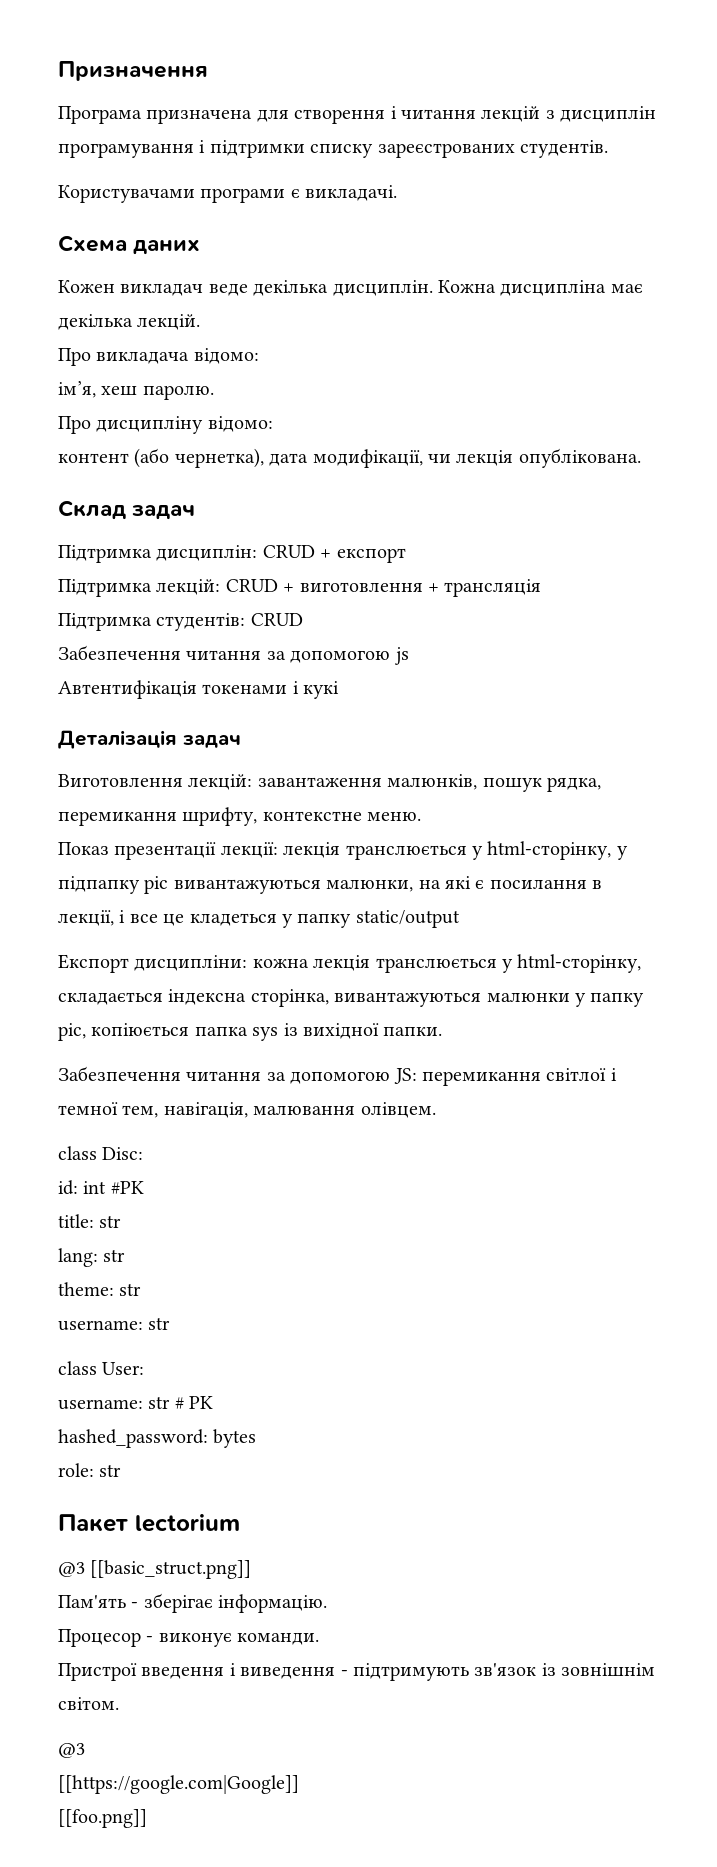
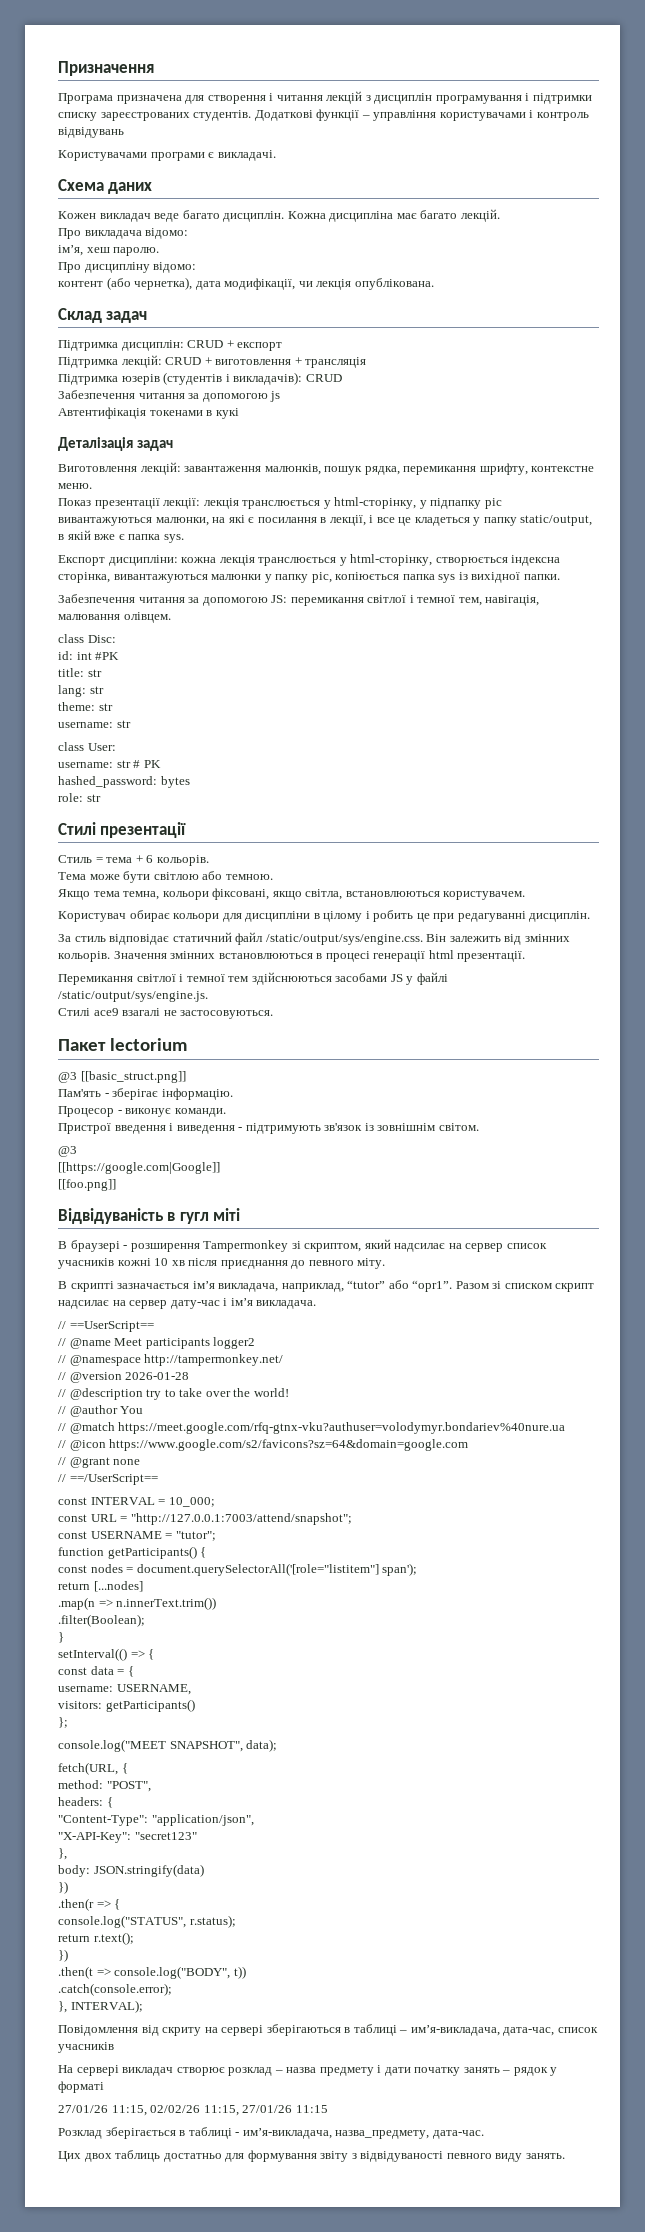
+ Додаткові функції – управління користувачами і контроль відвідувань
- Кожен викладач веде декілька дисциплін.
+ Кожен викладач веде багато дисциплін.
- Кожна дисципліна має декілька лекцій.
+ Кожна дисципліна має багато лекцій.
- Підтримка студентів: CRUD
+ Підтримка юзерів (студентів і викладачів): CRUD
- Автентифікація токенами і кукі
+ Автентифікація токенами в кукі
- Показ презентації лекції: лекція транслюється у html-сторінку, у підпапку pic вивантажуються малюнки, на які є посилання в лекції, і все це кладеться у папку static/output
+ Показ презентації лекції: лекція транслюється у html-сторінку, у підпапку pic вивантажуються малюнки, на які є посилання в лекції, і все це кладеться у папку static/output, в якій вже є папка sys.
- Експорт дисципліни: кожна лекція транслюється у html-сторінку, складається індексна сторінка, вивантажуються малюнки у папку pic, копіюється папка sys із вихідної папки.
+ Експорт дисципліни: кожна лекція транслюється у html-сторінку, створюється індексна сторінка, вивантажуються малюнки у папку pic, копіюється папка sys із вихідної папки.
+ Стилі презентації
+ Стиль = тема + 6 кольорів.
+ Тема може бути світлою або темною.
+ Якщо тема темна, кольори фіксовані, якщо світла, встановлюються користувачем.
+ Користувач обирає кольори для дисципліни в цілому і робить це при редагуванні дисциплін.
+ За стиль відповідає статичний файл /static/output/sys/engine.css. Він залежить від змінних кольорів. Значення змінних встановлюються в процесі генерації html презентації.
+ Перемикання світлої і темної тем здійснюються засобами JS у файлі /static/output/sys/engine.js.
+ Стилі ace9 взагалі не застосовуються.
+ Відвідуваність в гугл міті
+ В браузері - розширення Tampermonkey зі скриптом, який надсилає на сервер список учасників кожні 10 хв після приєднання до певного міту.
+ В скрипті зазначається ім’я викладача, наприклад, “tutor” або “opr1”. Разом зі списком скрипт надсилає на сервер дату-час і ім’я викладача.
+ // ==UserScript==
+ // @name Meet participants logger2
+ // @namespace http://tampermonkey.net/
+ // @version 2026-01-28
+ // @description try to take over the world!
+ // @author You
+ // @match https://meet.google.com/rfq-gtnx-vku?authuser=volodymyr.bondariev%40nure.ua
+ // @icon https://www.google.com/s2/favicons?sz=64&domain=google.com
+ // @grant none
+ // ==/UserScript==
+ const INTERVAL = 10_000;
+ const URL = "http://127.0.0.1:7003/attend/snapshot";
+ const USERNAME = "tutor";
+ function getParticipants() {
+ const nodes = document.querySelectorAll('[role="listitem"] span');
+ return [...nodes]
+ .map(n => n.innerText.trim())
+ .filter(Boolean);
+ }
+ setInterval(() => {
+ const data = {
+ username: USERNAME,
+ visitors: getParticipants()
+ };
+ console.log("MEET SNAPSHOT", data);
+ fetch(URL, {
+ method: "POST",
+ headers: {
+ "Content-Type": "application/json",
+ "X-API-Key": "secret123"
+ },
+ body: JSON.stringify(data)
+ })
+ .then(r => {
+ console.log("STATUS", r.status);
+ return r.text();
+ })
+ .then(t => console.log("BODY", t))
+ .catch(console.error);
+ }, INTERVAL);
+ Повідомлення від скриту на сервері зберігаються в таблиці – им’я-викладача, дата-час, список учасників
+ На сервері викладач створює розклад – назва предмету і дати початку занять – рядок у форматі
+ 27/01/26 11:15, 02/02/26 11:15, 27/01/26 11:15
+ Розклад зберігається в таблиці - им’я-викладача, назва_предмету, дата-час.
+ Цих двох таблиць достатньо для формування звіту з відвідуваності певного виду занять.

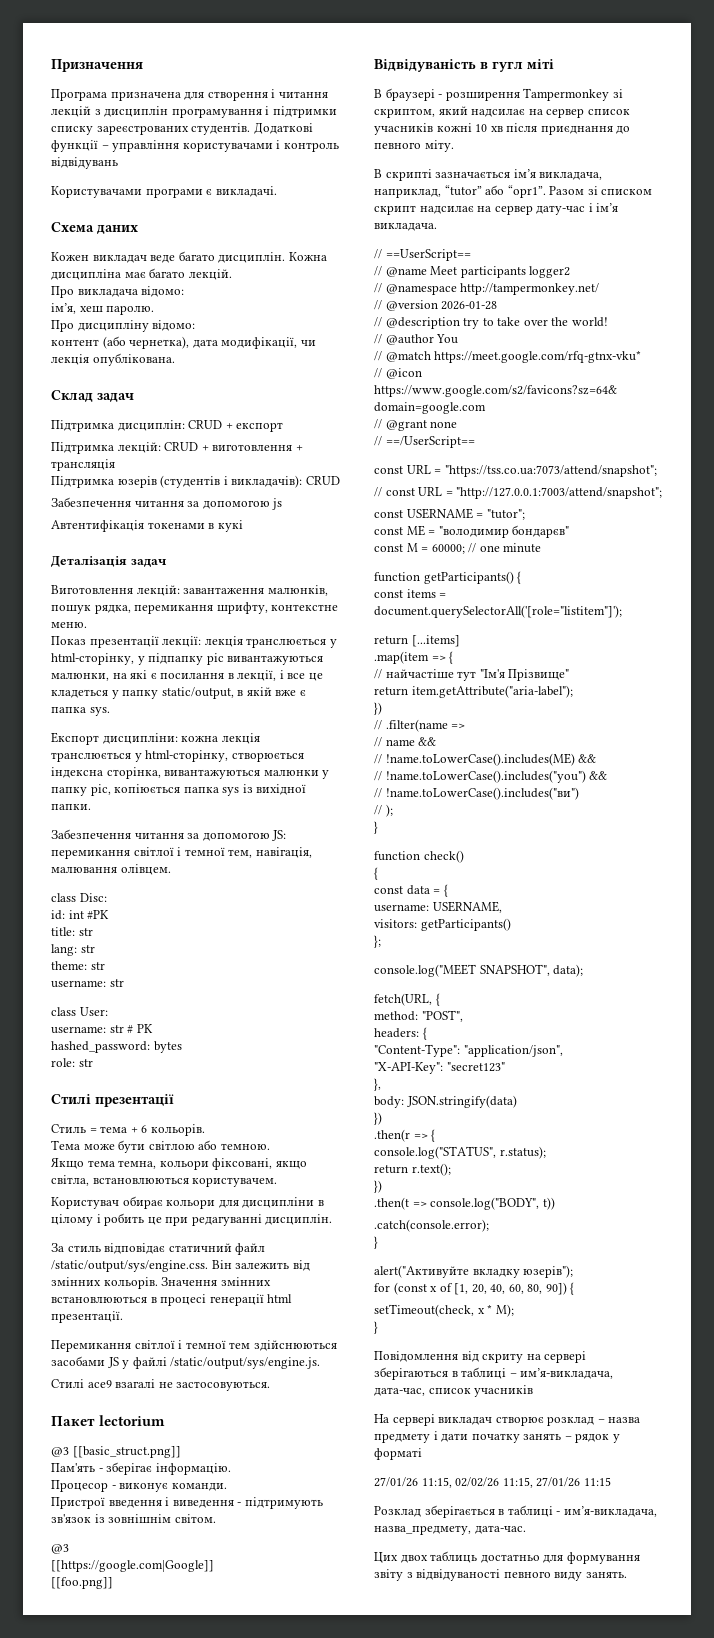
- // @match https://meet.google.com/rfq-gtnx-vku?authuser=volodymyr.bondariev%40nure.ua
+ // @match https://meet.google.com/rfq-gtnx-vku*
- const INTERVAL = 10_000;
- const URL = "http://127.0.0.1:7003/attend/snapshot";
+ const URL = "https://tss.co.ua:7073/attend/snapshot";
+ // const URL = "http://127.0.0.1:7003/attend/snapshot";
+ const ME = "володимир бондарєв"
+ const M = 60000; // one minute
  function getParticipants() {
- const nodes = document.querySelectorAll('[role="listitem"] span');
- return [...nodes]
- .map(n => n.innerText.trim())
- .filter(Boolean);
+ const items = document.querySelectorAll('[role="listitem"]');
+ return [...items]
+ .map(item => {
+ // найчастіше тут "Ім'я Прізвище"
+ return item.getAttribute("aria-label");
+ })
+ // .filter(name =>
+ // name &&
+ // !name.toLowerCase().includes(ME) &&
+ // !name.toLowerCase().includes("you") &&
+ // !name.toLowerCase().includes("ви")
+ // );
  }
- setInterval(() => {
+ function check()
+ {
  .catch(console.error);
- }, INTERVAL);
+ }
+ alert("Активуйте вкладку юзерів");
+ for (const x of [1, 20, 40, 60, 80, 90]) {
+ setTimeout(check, x * M);
+ }

